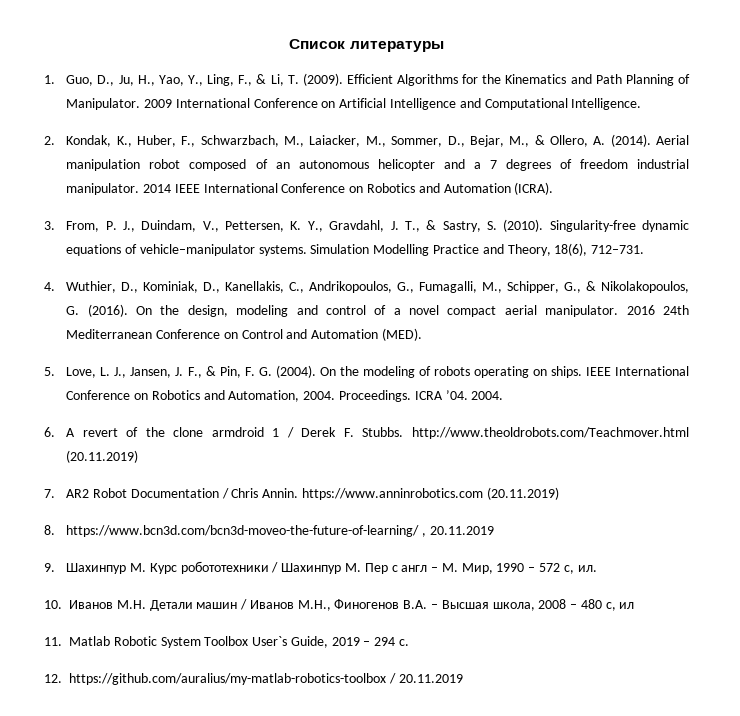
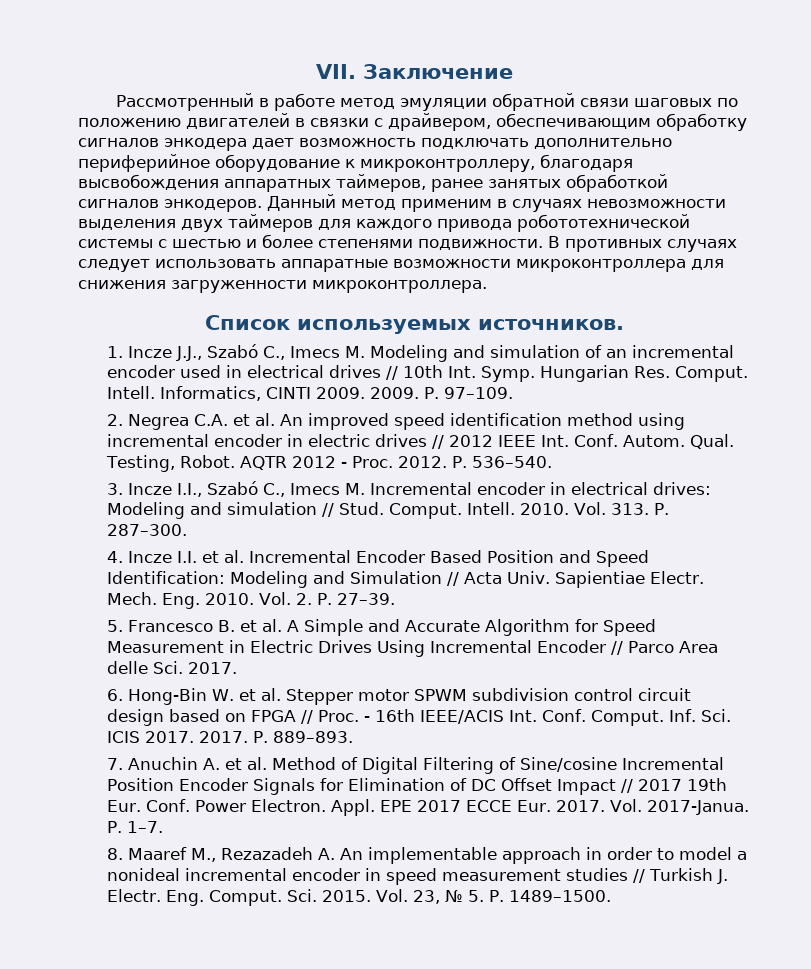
- Список литературы
- 1. Guo, D., Ju, H., Yao, Y., Ling, F., & Li, T. (2009). Efficient Algorithms for the Kinematics and Path Planning of Manipulator. 2009 International Conference on Artificial Intelligence and Computational Intelligence.
- 2. Kondak, K., Huber, F., Schwarzbach, M., Laiacker, M., Sommer, D., Bejar, M., & Ollero, A. (2014). Aerial manipulation robot composed of an autonomous helicopter and a 7 degrees of freedom industrial manipulator. 2014 IEEE International Conference on Robotics and Automation (ICRA).
- 3. From, P. J., Duindam, V., Pettersen, K. Y., Gravdahl, J. T., & Sastry, S. (2010). Singularity-free dynamic equations of vehicle–manipulator systems. Simulation Modelling Practice and Theory, 18(6), 712–731.
- 4. Wuthier, D., Kominiak, D., Kanellakis, C., Andrikopoulos, G., Fumagalli, M., Schipper, G., & Nikolakopoulos, G. (2016). On the design, modeling and control of a novel compact aerial manipulator. 2016 24th Mediterranean Conference on Control and Automation (MED).
- 5. Love, L. J., Jansen, J. F., & Pin, F. G. (2004). On the modeling of robots operating on ships. IEEE International Conference on Robotics and Automation, 2004. Proceedings. ICRA ’04. 2004.
- 6. A revert of the clone armdroid 1 / Derek F. Stubbs. http://www.theoldrobots.com/Teachmover.html (20.11.2019)
- 7. AR2 Robot Documentation / Chris Annin. https://www.anninrobotics.com (20.11.2019)
- 8. https://www.bcn3d.com/bcn3d-moveo-the-future-of-learning/ , 20.11.2019
- 9. Шахинпур М. Курс робототехники / Шахинпур М. Пер с англ – М. Мир, 1990 – 572 с, ил.
- 10. Иванов М.Н. Детали машин / Иванов М.Н., Финогенов В.А. – Высшая школа, 2008 – 480 с, ил
- 11. Matlab Robotic System Toolbox User`s Guide, 2019 – 294 с.
- 12. https://github.com/auralius/my-matlab-robotics-toolbox / 20.11.2019
+ VII. Заключение
+ Рассмотренный в работе метод эмуляции обратной связи шаговых по положению двигателей в связки с драйвером, обеспечивающим обработку сигналов энкодера дает возможность подключать дополнительно периферийное оборудование к микроконтроллеру, благодаря высвобождения аппаратных таймеров, ранее занятых обработкой сигналов энкодеров. Данный метод применим в случаях невозможности выделения двух таймеров для каждого привода робототехнической системы с шестью и более степенями подвижности. В противных случаях следует использовать аппаратные возможности микроконтроллера для снижения загруженности микроконтроллера.
+ Список используемых источников.
+ 1. Incze J.J., Szabó C., Imecs M. Modeling and simulation of an incremental encoder used in electrical drives // 10th Int. Symp. Hungarian Res. Comput. Intell. Informatics, CINTI 2009. 2009. P. 97–109.
+ 2. Negrea C.A. et al. An improved speed identification method using incremental encoder in electric drives // 2012 IEEE Int. Conf. Autom. Qual. Testing, Robot. AQTR 2012 - Proc. 2012. P. 536–540.
+ 3. Incze I.I., Szabó C., Imecs M. Incremental encoder in electrical drives: Modeling and simulation // Stud. Comput. Intell. 2010. Vol. 313. P. 287–300.
+ 4. Incze I.I. et al. Incremental Encoder Based Position and Speed Identification: Modeling and Simulation // Acta Univ. Sapientiae Electr. Mech. Eng. 2010. Vol. 2. P. 27–39.
+ 5. Francesco B. et al. A Simple and Accurate Algorithm for Speed Measurement in Electric Drives Using Incremental Encoder // Parco Area delle Sci. 2017.
+ 6. Hong-Bin W. et al. Stepper motor SPWM subdivision control circuit design based on FPGA // Proc. - 16th IEEE/ACIS Int. Conf. Comput. Inf. Sci. ICIS 2017. 2017. P. 889–893.
+ 7. Anuchin A. et al. Method of Digital Filtering of Sine/cosine Incremental Position Encoder Signals for Elimination of DC Offset Impact // 2017 19th Eur. Conf. Power Electron. Appl. EPE 2017 ECCE Eur. 2017. Vol. 2017-Janua. P. 1–7.
+ 8. Maaref M., Rezazadeh A. An implementable approach in order to model a nonideal incremental encoder in speed measurement studies // Turkish J. Electr. Eng. Comput. Sci. 2015. Vol. 23, № 5. P. 1489–1500.

